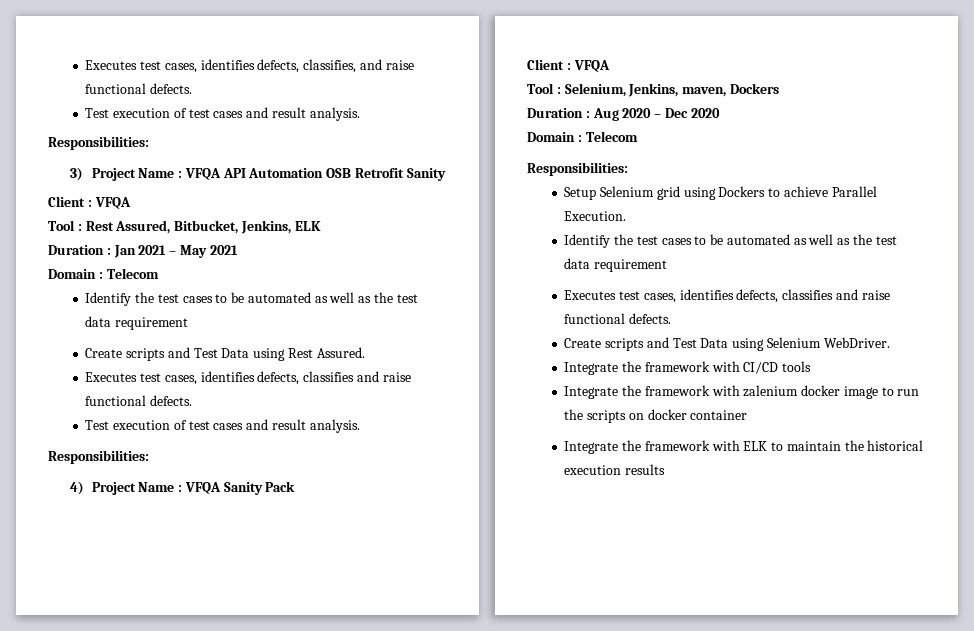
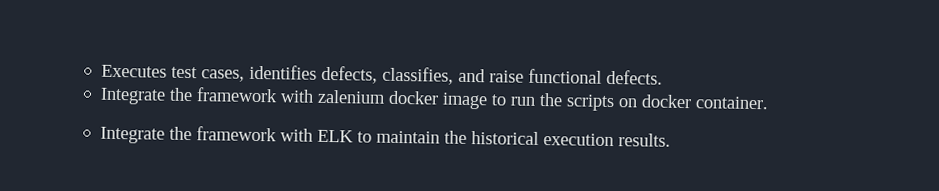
  Executes test cases, identifies defects, classifies, and raise functional defects.
- Test execution of test cases and result analysis.
- Responsibilities:
- 3) Project Name : VFQA API Automation OSB Retrofit Sanity
- Client : VFQA
- Tool : Rest Assured, Bitbucket, Jenkins, ELK
- Duration : Jan 2021 – May 2021
- Domain : Telecom
- Identify the test cases to be automated as well as the test data requirement
- Create scripts and Test Data using Rest Assured.
- Executes test cases, identifies defects, classifies and raise functional defects.
- Test execution of test cases and result analysis.
- Responsibilities:
- 4) Project Name : VFQA Sanity Pack
- Client : VFQA
- Tool : Selenium, Jenkins, maven, Dockers
- Duration : Aug 2020 – Dec 2020
- Domain : Telecom
- Responsibilities:
- Setup Selenium grid using Dockers to achieve Parallel Execution.
- Identify the test cases to be automated as well as the test data requirement
- Executes test cases, identifies defects, classifies and raise functional defects.
- Create scripts and Test Data using Selenium WebDriver.
- Integrate the framework with CI/CD tools
- Integrate the framework with zalenium docker image to run the scripts on docker container
+ Integrate the framework with zalenium docker image to run the scripts on docker container.
- Integrate the framework with ELK to maintain the historical execution results
+ Integrate the framework with ELK to maintain the historical execution results.

